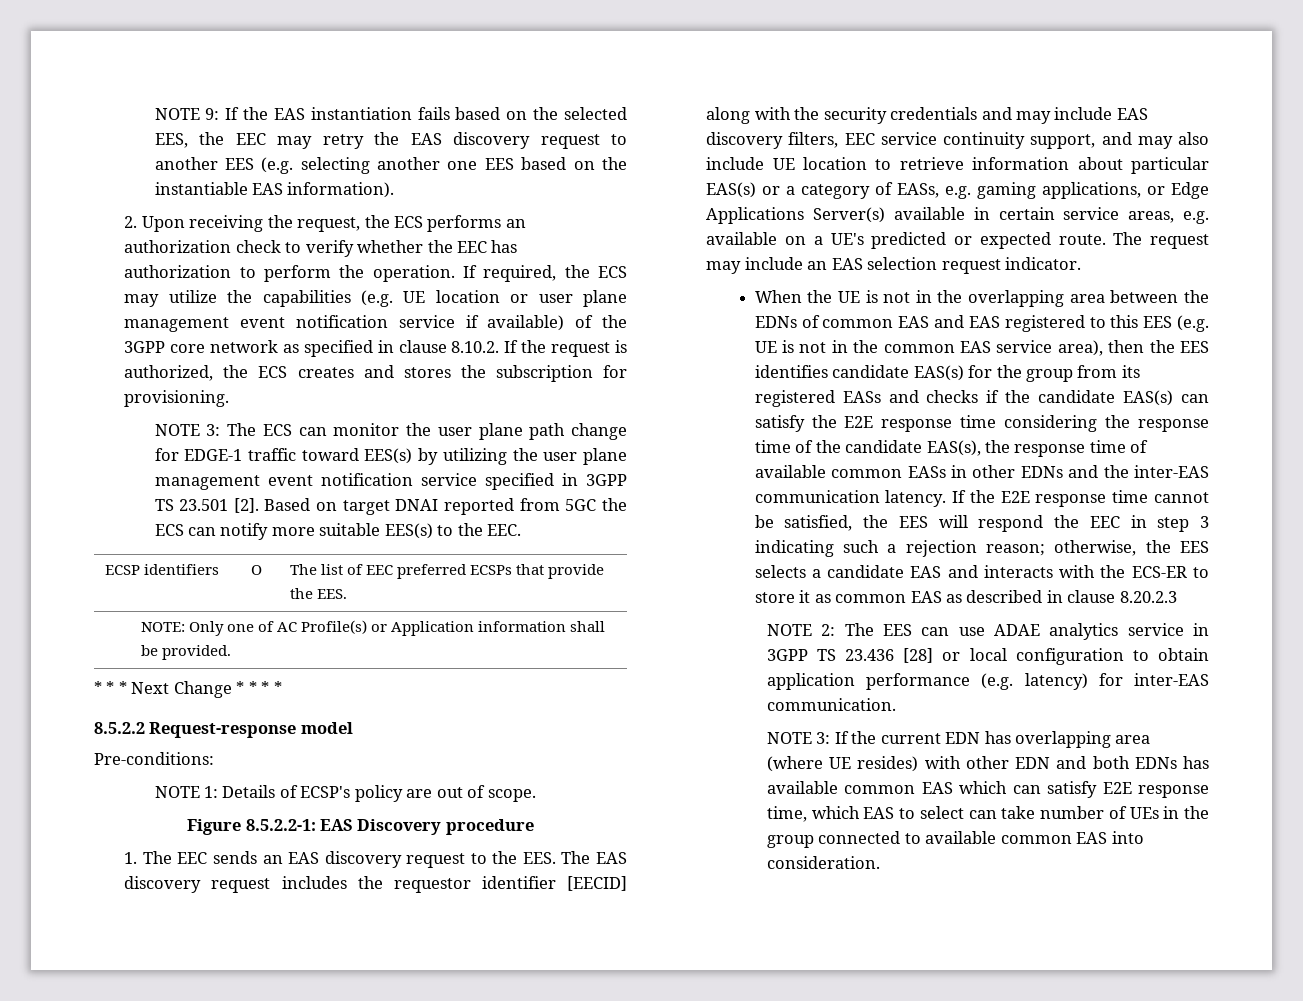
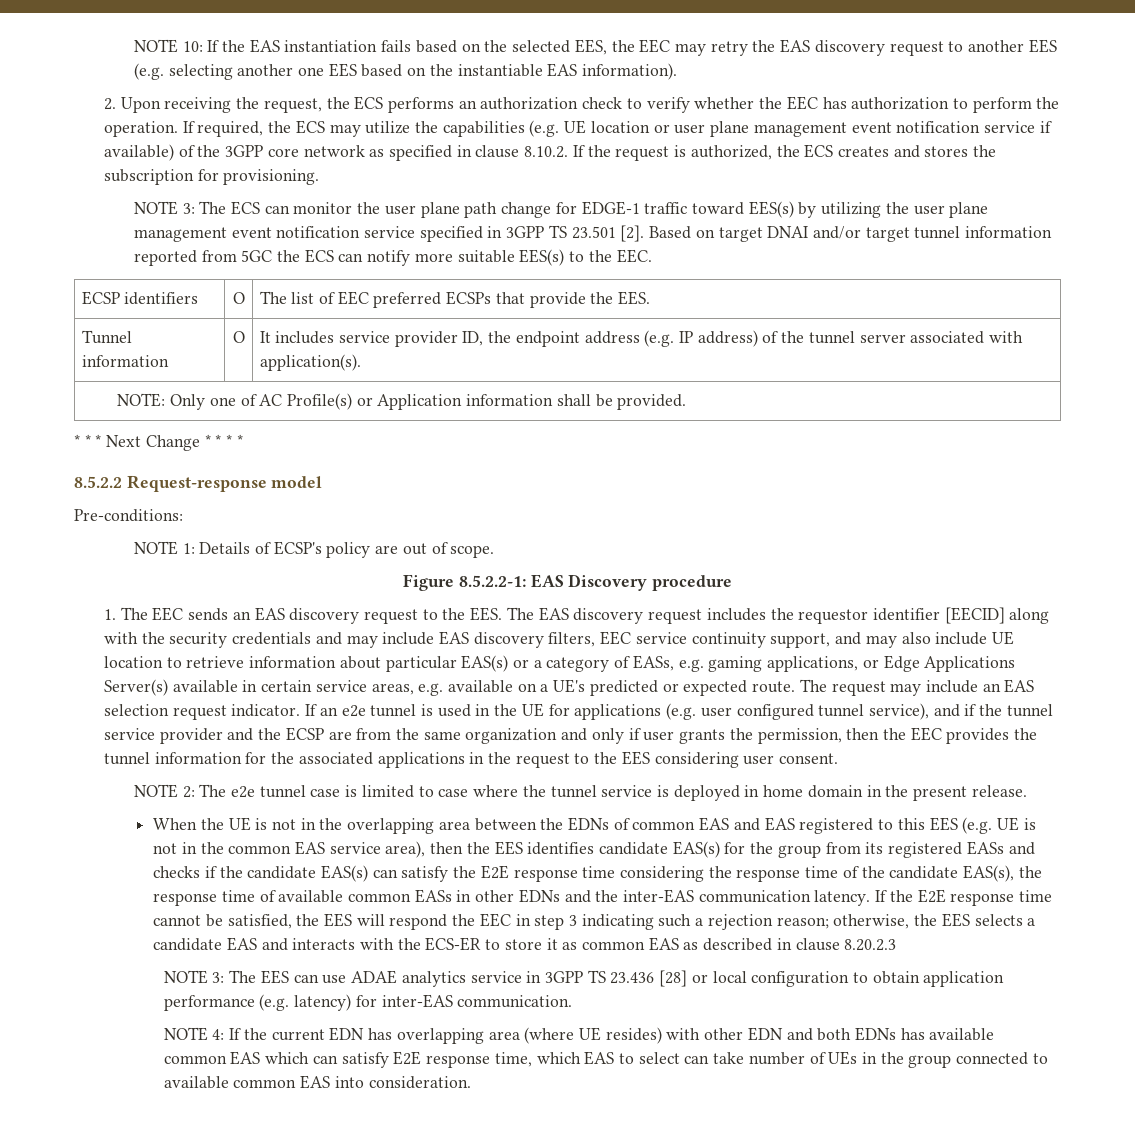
- NOTE 9: If the EAS instantiation fails based on the selected EES, the EEC may retry the EAS discovery request to another EES (e.g. selecting another one EES based on the instantiable EAS information).
+ NOTE 10: If the EAS instantiation fails based on the selected EES, the EEC may retry the EAS discovery request to another EES (e.g. selecting another one EES based on the instantiable EAS information).
- Based on target DNAI reported from 5GC the ECS can notify more suitable EES(s) to the EEC.
+ Based on target DNAI and/or target tunnel information reported from 5GC the ECS can notify more suitable EES(s) to the EEC.
+ Tunnel information | O | It includes service provider ID, the endpoint address (e.g. IP address) of the tunnel server associated with application(s).
+ If an e2e tunnel is used in the UE for applications (e.g. user configured tunnel service), and if the tunnel service provider and the ECSP are from the same organization and only if user grants the permission, then the EEC provides the tunnel information for the associated applications in the request to the EES considering user consent.
+ NOTE 2: The e2e tunnel case is limited to case where the tunnel service is deployed in home domain in the present release.
- NOTE 2: The EES can use ADAE analytics service in 3GPP TS 23.436 [28] or local configuration to obtain application performance (e.g. latency) for inter-EAS communication.
+ NOTE 3: The EES can use ADAE analytics service in 3GPP TS 23.436 [28] or local configuration to obtain application performance (e.g. latency) for inter-EAS communication.
- NOTE 3: If the current EDN has overlapping area (where UE resides) with other EDN and both EDNs has available common EAS which can satisfy E2E response time, which EAS to select can take number of UEs in the group connected to available common EAS into consideration.
+ NOTE 4: If the current EDN has overlapping area (where UE resides) with other EDN and both EDNs has available common EAS which can satisfy E2E response time, which EAS to select can take number of UEs in the group connected to available common EAS into consideration.

